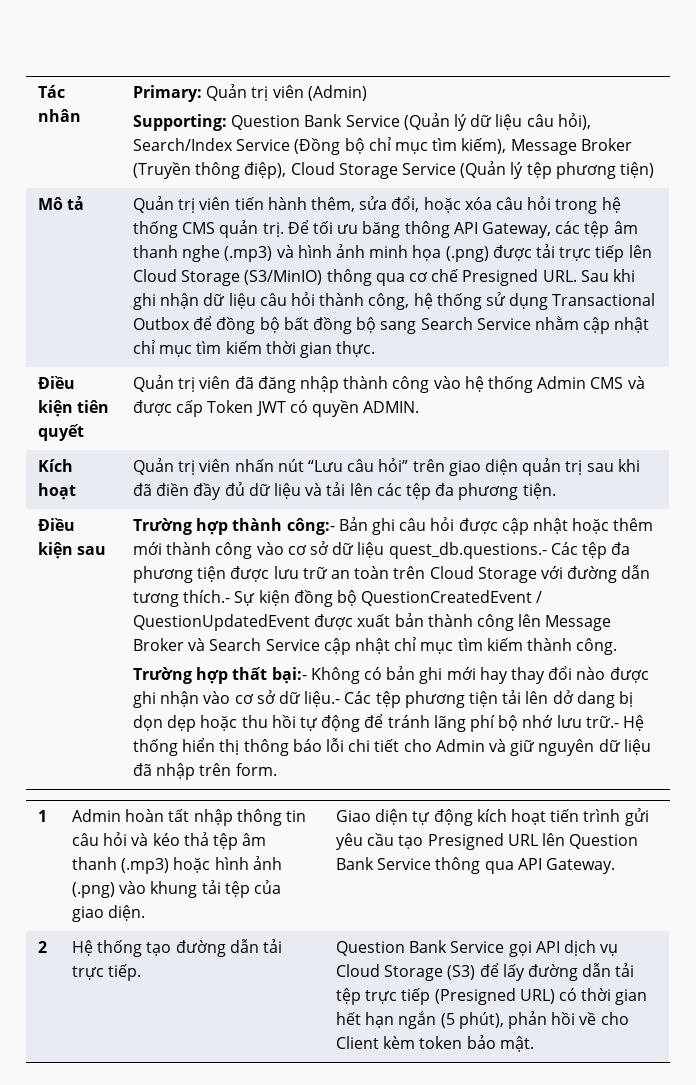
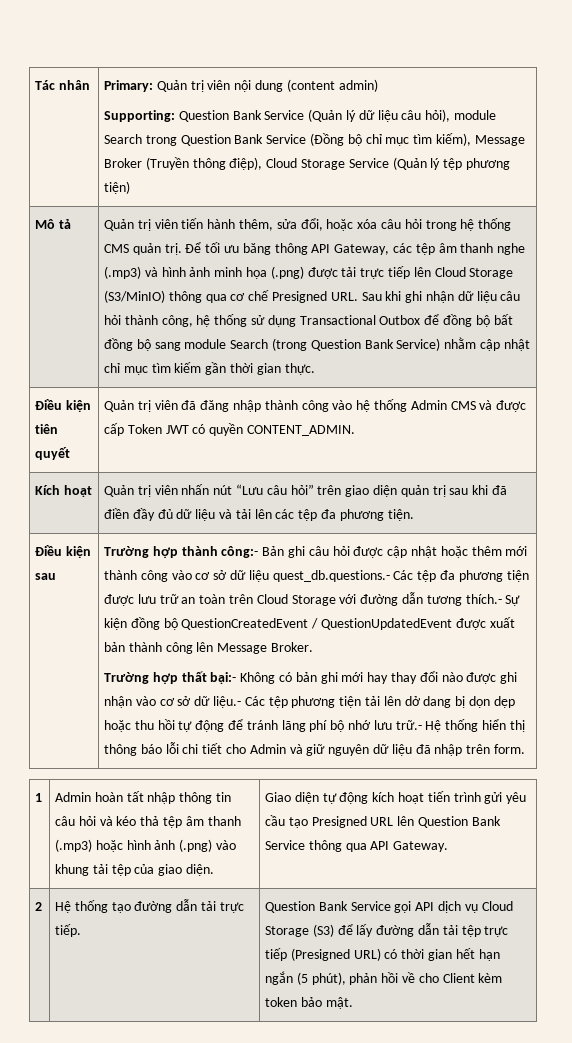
- Primary: Quản trị viên (Admin)
+ Primary: Quản trị viên nội dung (content admin)
- Supporting: Question Bank Service (Quản lý dữ liệu câu hỏi), Search/Index Service (Đồng bộ chỉ mục tìm kiếm), Message Broker (Truyền thông điệp), Cloud Storage Service (Quản lý tệp phương tiện)
+ Supporting: Question Bank Service (Quản lý dữ liệu câu hỏi), module Search trong Question Bank Service (Đồng bộ chỉ mục tìm kiếm), Message Broker (Truyền thông điệp), Cloud Storage Service (Quản lý tệp phương tiện)
- Để tối ưu băng thông API Gateway, các tệp âm thanh nghe (.mp3) và hình ảnh minh họa (.png) được tải trực tiếp lên Cloud Storage (S3/MinIO) thông qua cơ chế Presigned URL. Sau khi ghi nhận dữ liệu câu hỏi thành công, hệ thống sử dụng Transactional Outbox để đồng bộ bất đồng bộ sang Search Service nhằm cập nhật chỉ mục tìm kiếm thời gian thực.
+ Để tối ưu băng thông API Gateway, các tệp âm thanh nghe (.mp3) và hình ảnh minh họa (.png) được tải trực tiếp lên Cloud Storage (S3/MinIO) thông qua cơ chế Presigned URL. Sau khi ghi nhận dữ liệu câu hỏi thành công, hệ thống sử dụng Transactional Outbox để đồng bộ bất đồng bộ sang module Search (trong Question Bank Service) nhằm cập nhật chỉ mục tìm kiếm gần thời gian thực.
- Điều kiện tiên quyết | Quản trị viên đã đăng nhập thành công vào hệ thống Admin CMS và được cấp Token JWT có quyền ADMIN.
+ Điều kiện tiên quyết | Quản trị viên đã đăng nhập thành công vào hệ thống Admin CMS và được cấp Token JWT có quyền CONTENT_ADMIN.
- Trường hợp thành công:- Bản ghi câu hỏi được cập nhật hoặc thêm mới thành công vào cơ sở dữ liệu quest_db.questions.- Các tệp đa phương tiện được lưu trữ an toàn trên Cloud Storage với đường dẫn tương thích.- Sự kiện đồng bộ QuestionCreatedEvent / QuestionUpdatedEvent được xuất bản thành công lên Message Broker và Search Service cập nhật chỉ mục tìm kiếm thành công.
+ Trường hợp thành công:- Bản ghi câu hỏi được cập nhật hoặc thêm mới thành công vào cơ sở dữ liệu quest_db.questions.- Các tệp đa phương tiện được lưu trữ an toàn trên Cloud Storage với đường dẫn tương thích.- Sự kiện đồng bộ QuestionCreatedEvent / QuestionUpdatedEvent được xuất bản thành công lên Message Broker.

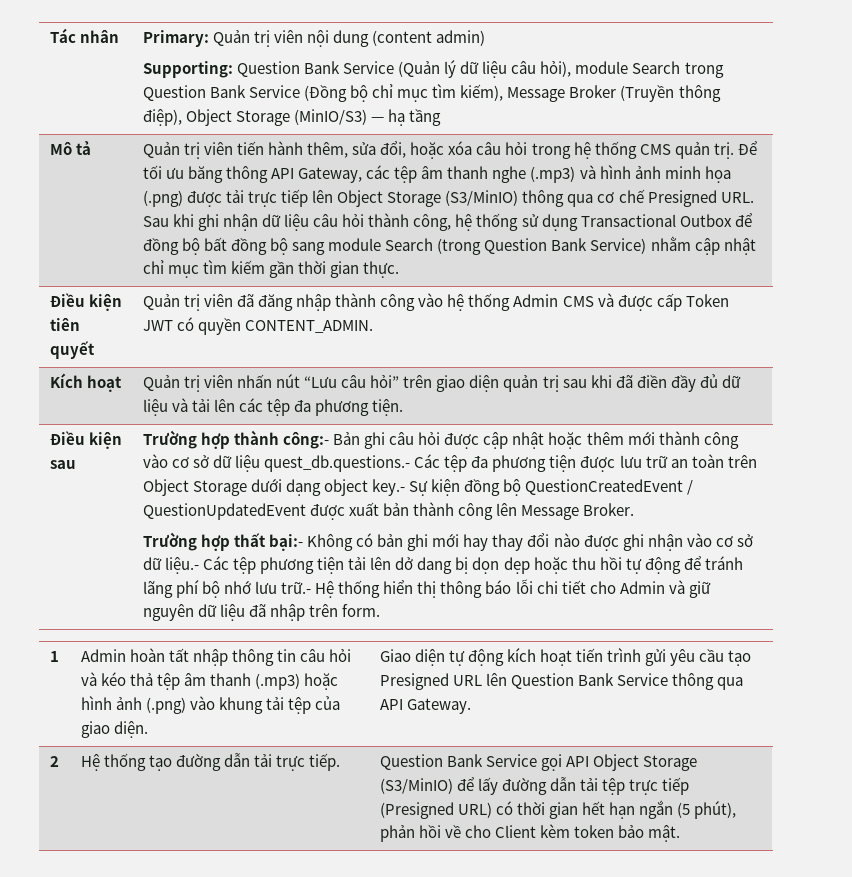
- Supporting: Question Bank Service (Quản lý dữ liệu câu hỏi), module Search trong Question Bank Service (Đồng bộ chỉ mục tìm kiếm), Message Broker (Truyền thông điệp), Cloud Storage Service (Quản lý tệp phương tiện)
+ Supporting: Question Bank Service (Quản lý dữ liệu câu hỏi), module Search trong Question Bank Service (Đồng bộ chỉ mục tìm kiếm), Message Broker (Truyền thông điệp), Object Storage (MinIO/S3) — hạ tầng
- Để tối ưu băng thông API Gateway, các tệp âm thanh nghe (.mp3) và hình ảnh minh họa (.png) được tải trực tiếp lên Cloud Storage (S3/MinIO) thông qua cơ chế Presigned URL. Sau khi ghi nhận dữ liệu câu hỏi thành công, hệ thống sử dụng Transactional Outbox để đồng bộ bất đồng bộ sang module Search (trong Question Bank Service) nhằm cập nhật chỉ mục tìm kiếm gần thời gian thực.
+ Để tối ưu băng thông API Gateway, các tệp âm thanh nghe (.mp3) và hình ảnh minh họa (.png) được tải trực tiếp lên Object Storage (S3/MinIO) thông qua cơ chế Presigned URL. Sau khi ghi nhận dữ liệu câu hỏi thành công, hệ thống sử dụng Transactional Outbox để đồng bộ bất đồng bộ sang module Search (trong Question Bank Service) nhằm cập nhật chỉ mục tìm kiếm gần thời gian thực.
- Trường hợp thành công:- Bản ghi câu hỏi được cập nhật hoặc thêm mới thành công vào cơ sở dữ liệu quest_db.questions.- Các tệp đa phương tiện được lưu trữ an toàn trên Cloud Storage với đường dẫn tương thích.- Sự kiện đồng bộ QuestionCreatedEvent / QuestionUpdatedEvent được xuất bản thành công lên Message Broker.
+ Trường hợp thành công:- Bản ghi câu hỏi được cập nhật hoặc thêm mới thành công vào cơ sở dữ liệu quest_db.questions.- Các tệp đa phương tiện được lưu trữ an toàn trên Object Storage dưới dạng object key.- Sự kiện đồng bộ QuestionCreatedEvent / QuestionUpdatedEvent được xuất bản thành công lên Message Broker.
- Question Bank Service gọi API dịch vụ Cloud Storage (S3) để lấy đường dẫn tải tệp trực tiếp (Presigned URL) có thời gian hết hạn ngắn (5 phút), phản hồi về cho Client kèm token bảo mật.
+ Question Bank Service gọi API Object Storage (S3/MinIO) để lấy đường dẫn tải tệp trực tiếp (Presigned URL) có thời gian hết hạn ngắn (5 phút), phản hồi về cho Client kèm token bảo mật.

